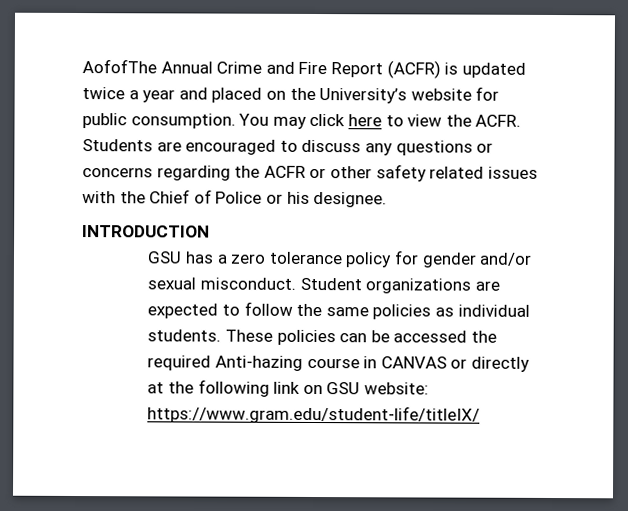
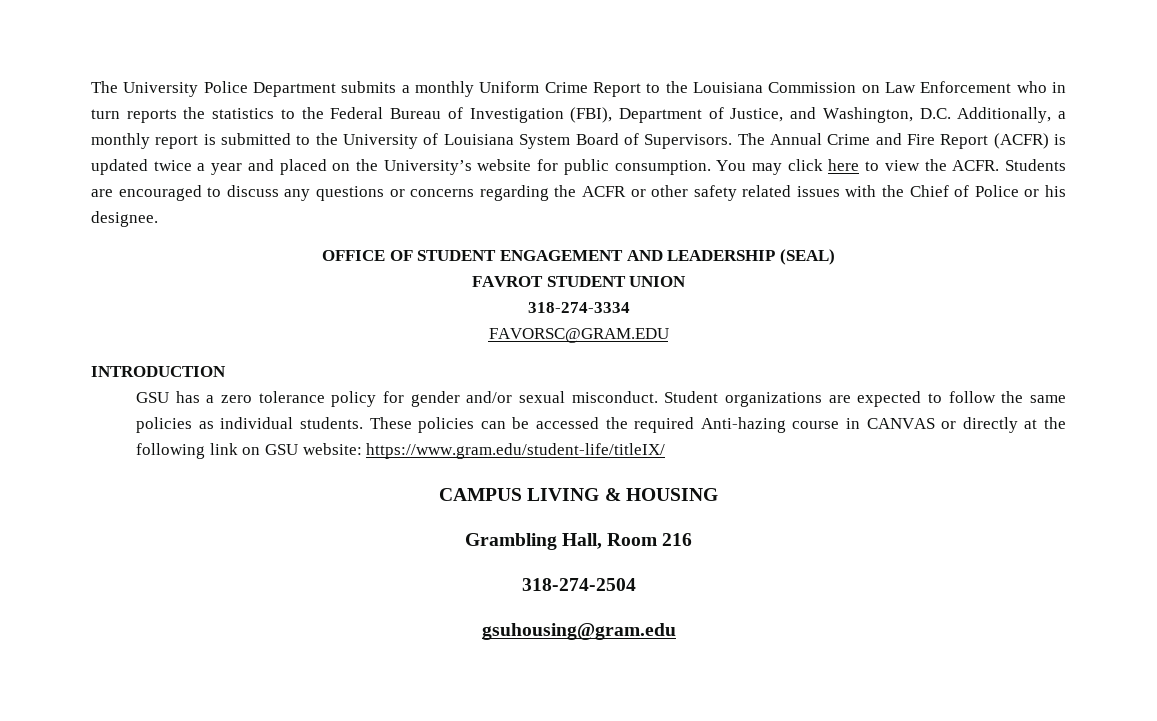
- AofofThe Annual Crime and Fire Report (ACFR) is updated twice a year and placed on the University’s website for public consumption.
+ The University Police Department submits a monthly Uniform Crime Report to the Louisiana Commission on Law Enforcement who in turn reports the statistics to the Federal Bureau of Investigation (FBI), Department of Justice, and Washington, D.C. Additionally, a monthly report is submitted to the University of Louisiana System Board of Supervisors. The Annual Crime and Fire Report (ACFR) is updated twice a year and placed on the University’s website for public consumption.
+ OFFICE OF STUDENT ENGAGEMENT AND LEADERSHIP (SEAL)
+ FAVROT STUDENT UNION
+ 318-274-3334
+ FAVORSC@GRAM.EDU
+ CAMPUS LIVING & HOUSING
+ Grambling Hall, Room 216
+ 318-274-2504
+ gsuhousing@gram.edu

